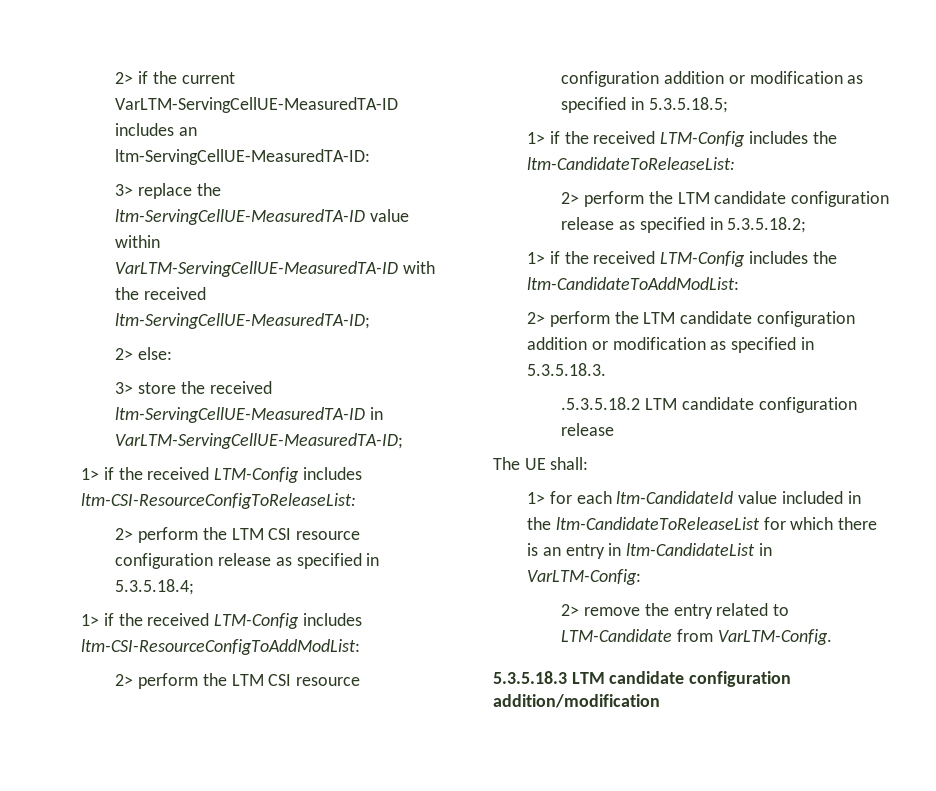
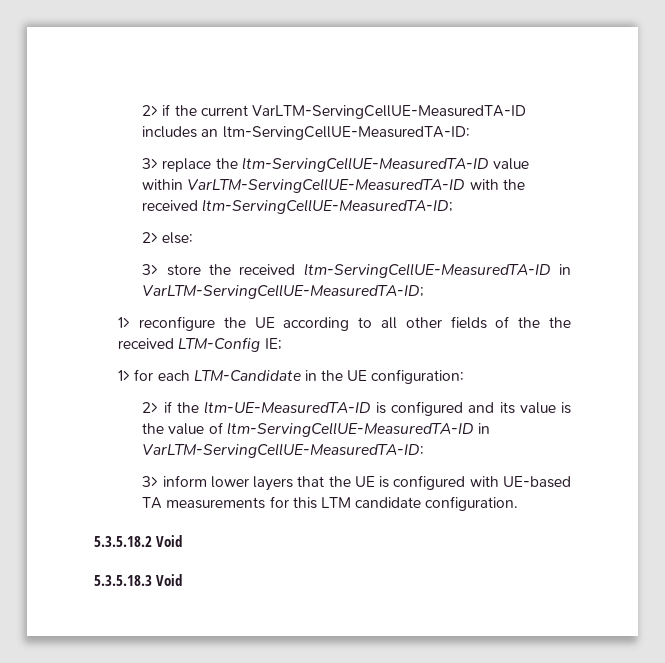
- 1> if the received LTM-Config includes ltm-CSI-ResourceConfigToReleaseList:
- 2> perform the LTM CSI resource configuration release as specified in 5.3.5.18.4;
- 1> if the received LTM-Config includes ltm-CSI-ResourceConfigToAddModList:
- 2> perform the LTM CSI resource configuration addition or modification as specified in 5.3.5.18.5;
- 1> if the received LTM-Config includes the ltm-CandidateToReleaseList:
- 2> perform the LTM candidate configuration release as specified in 5.3.5.18.2;
- 1> if the received LTM-Config includes the ltm-CandidateToAddModList:
- 2> perform the LTM candidate configuration addition or modification as specified in 5.3.5.18.3.
- .5.3.5.18.2 LTM candidate configuration release
- The UE shall:
- 1> for each ltm-CandidateId value included in the ltm-CandidateToReleaseList for which there is an entry in ltm-CandidateList in VarLTM-Config:
- 2> remove the entry related to LTM-Candidate from VarLTM-Config.
- 5.3.5.18.3 LTM candidate configuration addition/modification
+ 1> reconfigure the UE according to all other fields of the the received LTM-Config IE;
+ 1> for each LTM-Candidate in the UE configuration:
+ 2> if the ltm-UE-MeasuredTA-ID is configured and its value is the value of ltm-ServingCellUE-MeasuredTA-ID in VarLTM-ServingCellUE-MeasuredTA-ID:
+ 3> inform lower layers that the UE is configured with UE-based TA measurements for this LTM candidate configuration.
+ 5.3.5.18.2 Void
+ 5.3.5.18.3 Void

